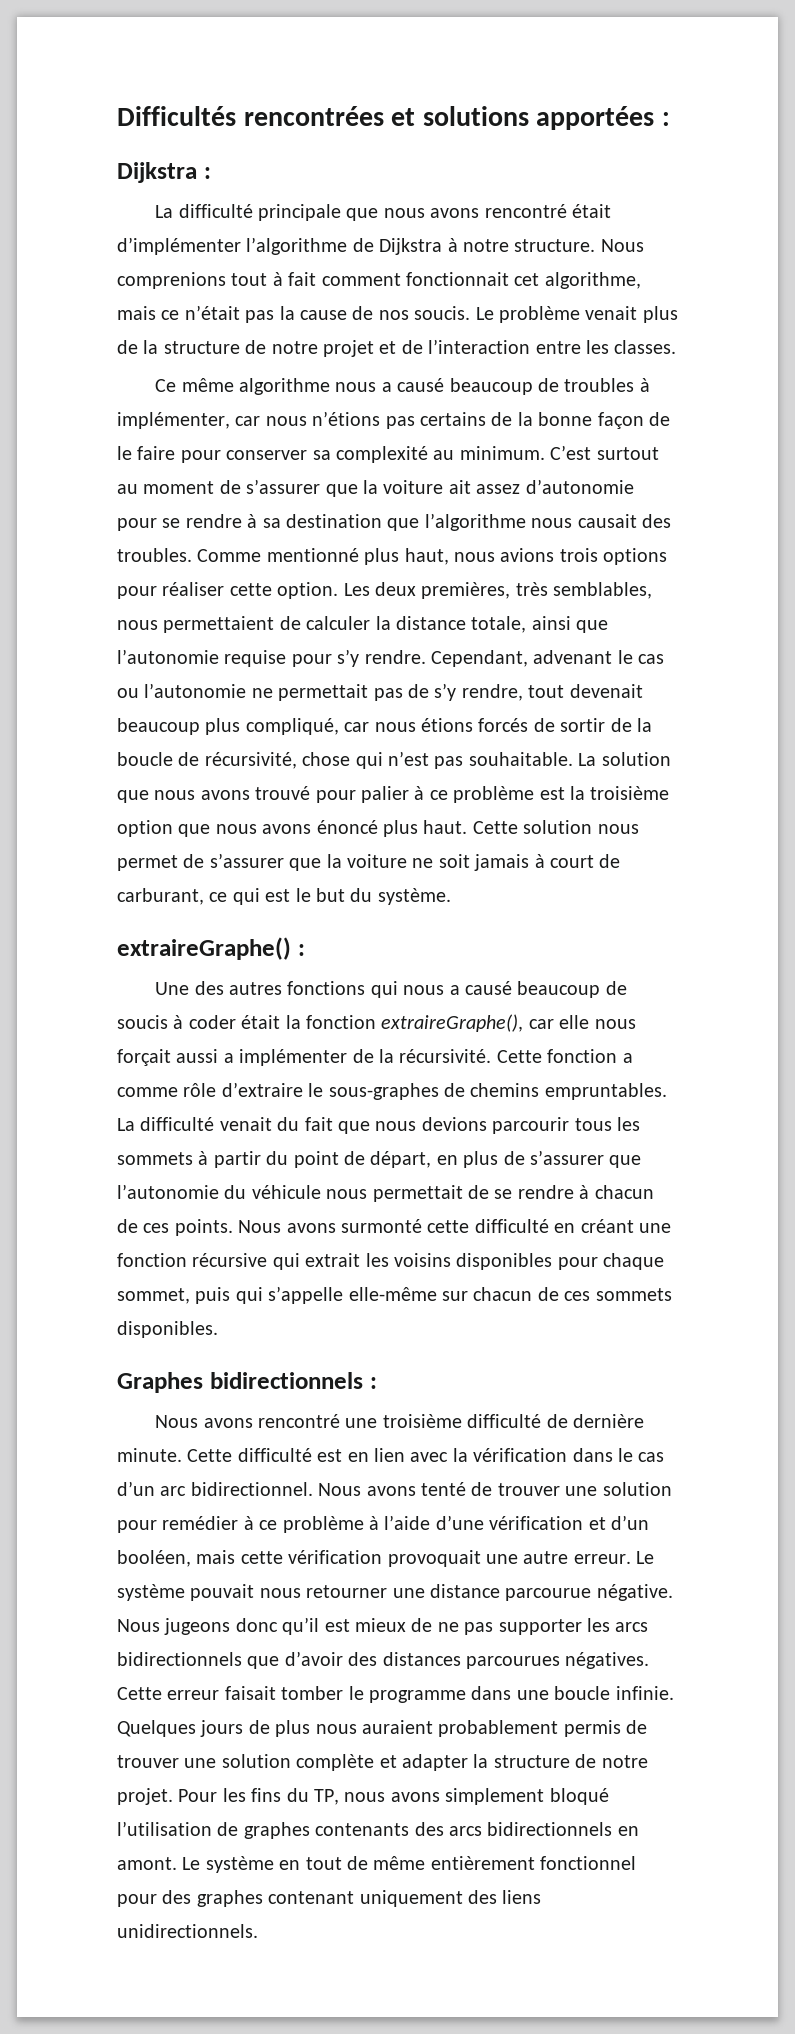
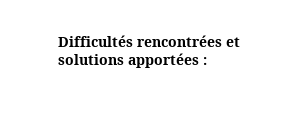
- Dijkstra :
- La difficulté principale que nous avons rencontré était d’implémenter l’algorithme de Dijkstra à notre structure. Nous comprenions tout à fait comment fonctionnait cet algorithme, mais ce n’était pas la cause de nos soucis. Le problème venait plus de la structure de notre projet et de l’interaction entre les classes.
- Ce même algorithme nous a causé beaucoup de troubles à implémenter, car nous n’étions pas certains de la bonne façon de le faire pour conserver sa complexité au minimum. C’est surtout au moment de s’assurer que la voiture ait assez d’autonomie pour se rendre à sa destination que l’algorithme nous causait des troubles. Comme mentionné plus haut, nous avions trois options pour réaliser cette option. Les deux premières, très semblables, nous permettaient de calculer la distance totale, ainsi que l’autonomie requise pour s’y rendre. Cependant, advenant le cas ou l’autonomie ne permettait pas de s’y rendre, tout devenait beaucoup plus compliqué, car nous étions forcés de sortir de la boucle de récursivité, chose qui n’est pas souhaitable. La solution que nous avons trouvé pour palier à ce problème est la troisième option que nous avons énoncé plus haut. Cette solution nous permet de s’assurer que la voiture ne soit jamais à court de carburant, ce qui est le but du système.
- extraireGraphe() :
- Une des autres fonctions qui nous a causé beaucoup de soucis à coder était la fonction extraireGraphe(), car elle nous forçait aussi a implémenter de la récursivité. Cette fonction a comme rôle d’extraire le sous-graphes de chemins empruntables. La difficulté venait du fait que nous devions parcourir tous les sommets à partir du point de départ, en plus de s’assurer que l’autonomie du véhicule nous permettait de se rendre à chacun de ces points. Nous avons surmonté cette difficulté en créant une fonction récursive qui extrait les voisins disponibles pour chaque sommet, puis qui s’appelle elle-même sur chacun de ces sommets disponibles.
- Graphes bidirectionnels :
- Nous avons rencontré une troisième difficulté de dernière minute. Cette difficulté est en lien avec la vérification dans le cas d’un arc bidirectionnel. Nous avons tenté de trouver une solution pour remédier à ce problème à l’aide d’une vérification et d’un booléen, mais cette vérification provoquait une autre erreur. Le système pouvait nous retourner une distance parcourue négative. Nous jugeons donc qu’il est mieux de ne pas supporter les arcs bidirectionnels que d’avoir des distances parcourues négatives. Cette erreur faisait tomber le programme dans une boucle infinie. Quelques jours de plus nous auraient probablement permis de trouver une solution complète et adapter la structure de notre projet. Pour les fins du TP, nous avons simplement bloqué l’utilisation de graphes contenants des arcs bidirectionnels en amont. Le système en tout de même entièrement fonctionnel pour des graphes contenant uniquement des liens unidirectionnels.

